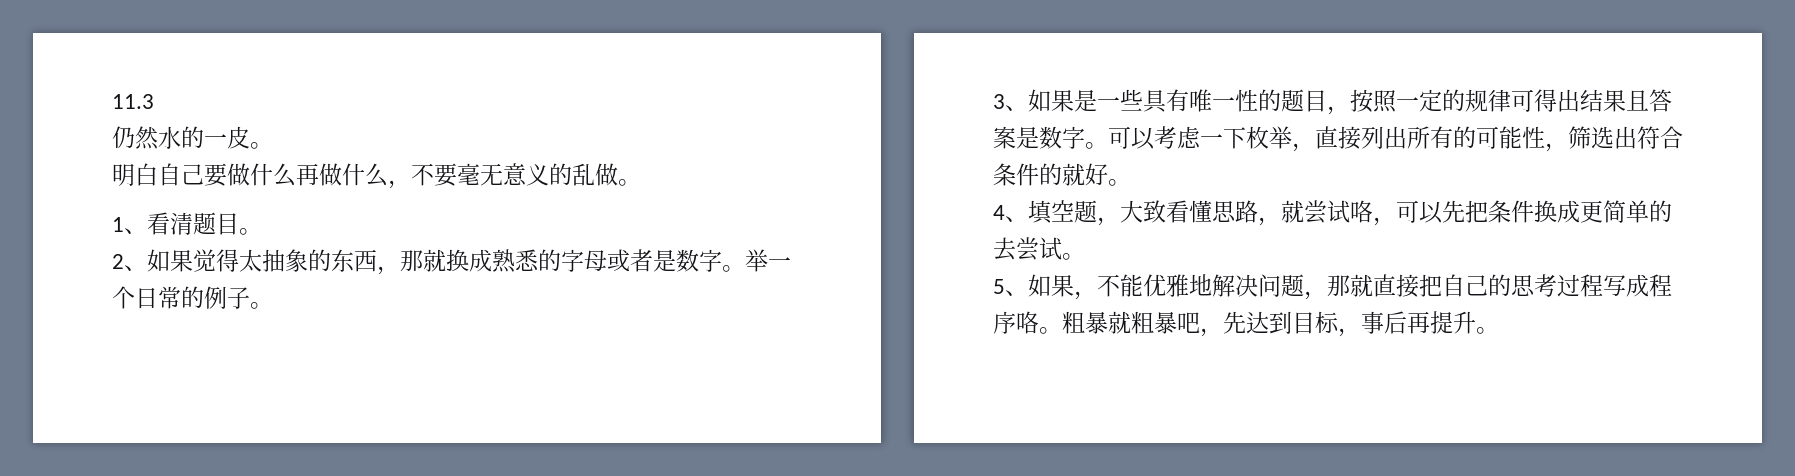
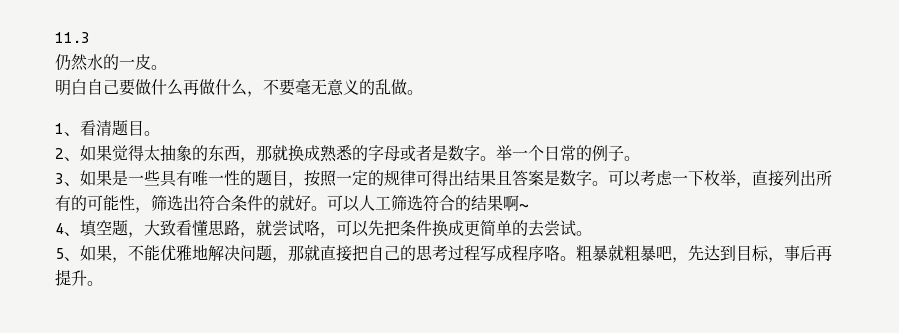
+ 可以人工筛选符合的结果啊~

